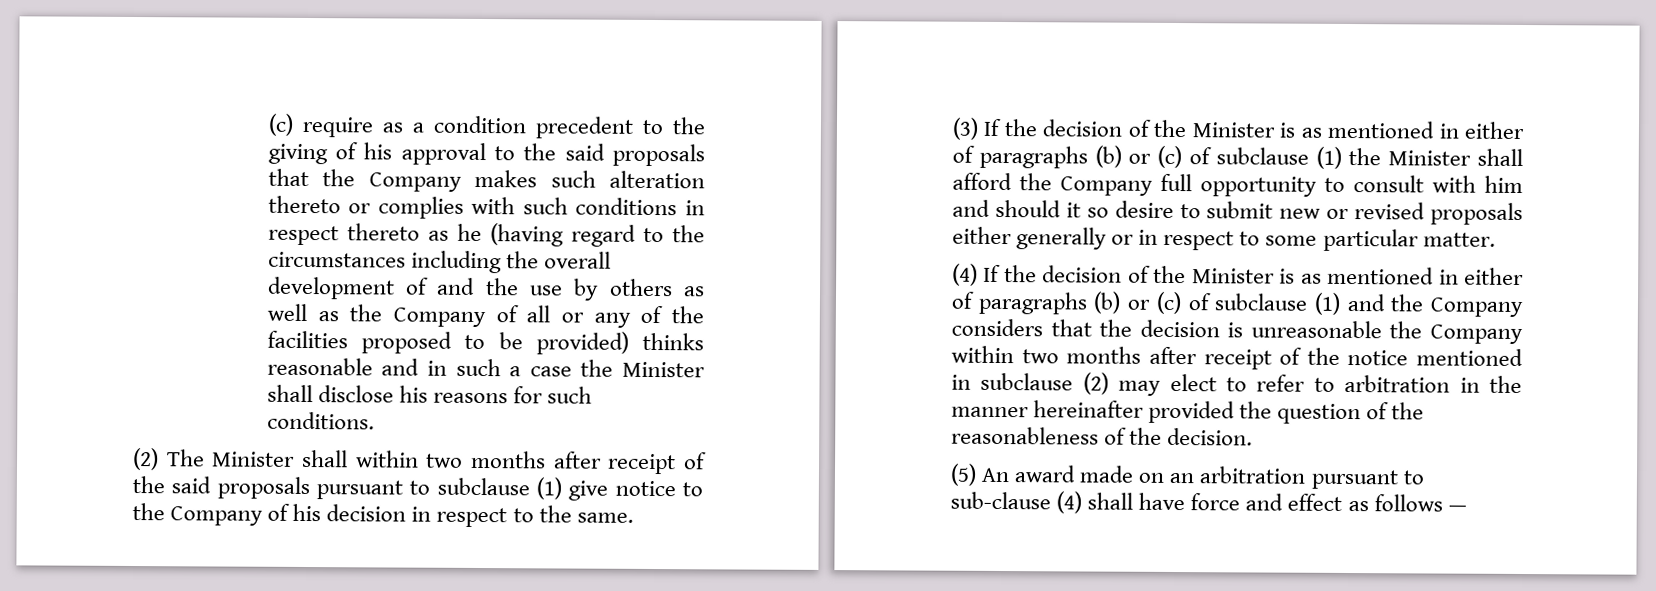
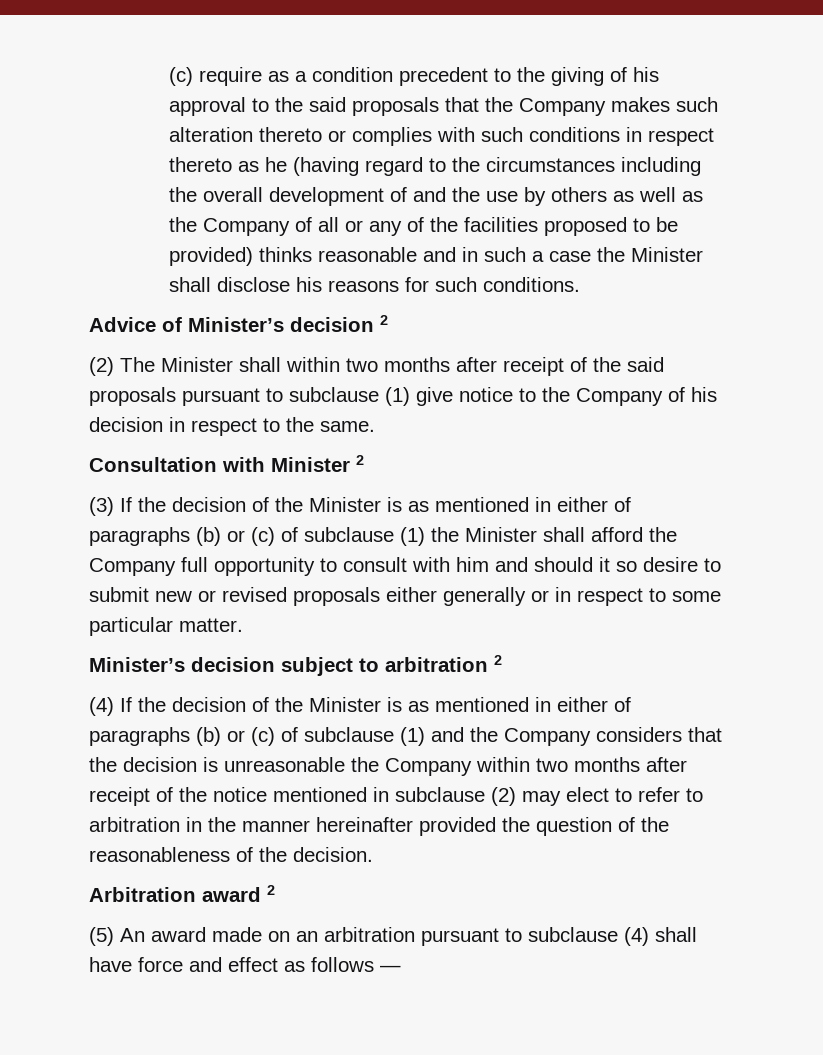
+ Advice of Minister’s decision 2
+ Consultation with Minister 2
+ Minister’s decision subject to arbitration 2
+ Arbitration award 2
- (5) An award made on an arbitration pursuant to sub-clause (4) shall have force and effect as follows —
+ (5) An award made on an arbitration pursuant to subclause (4) shall have force and effect as follows —

